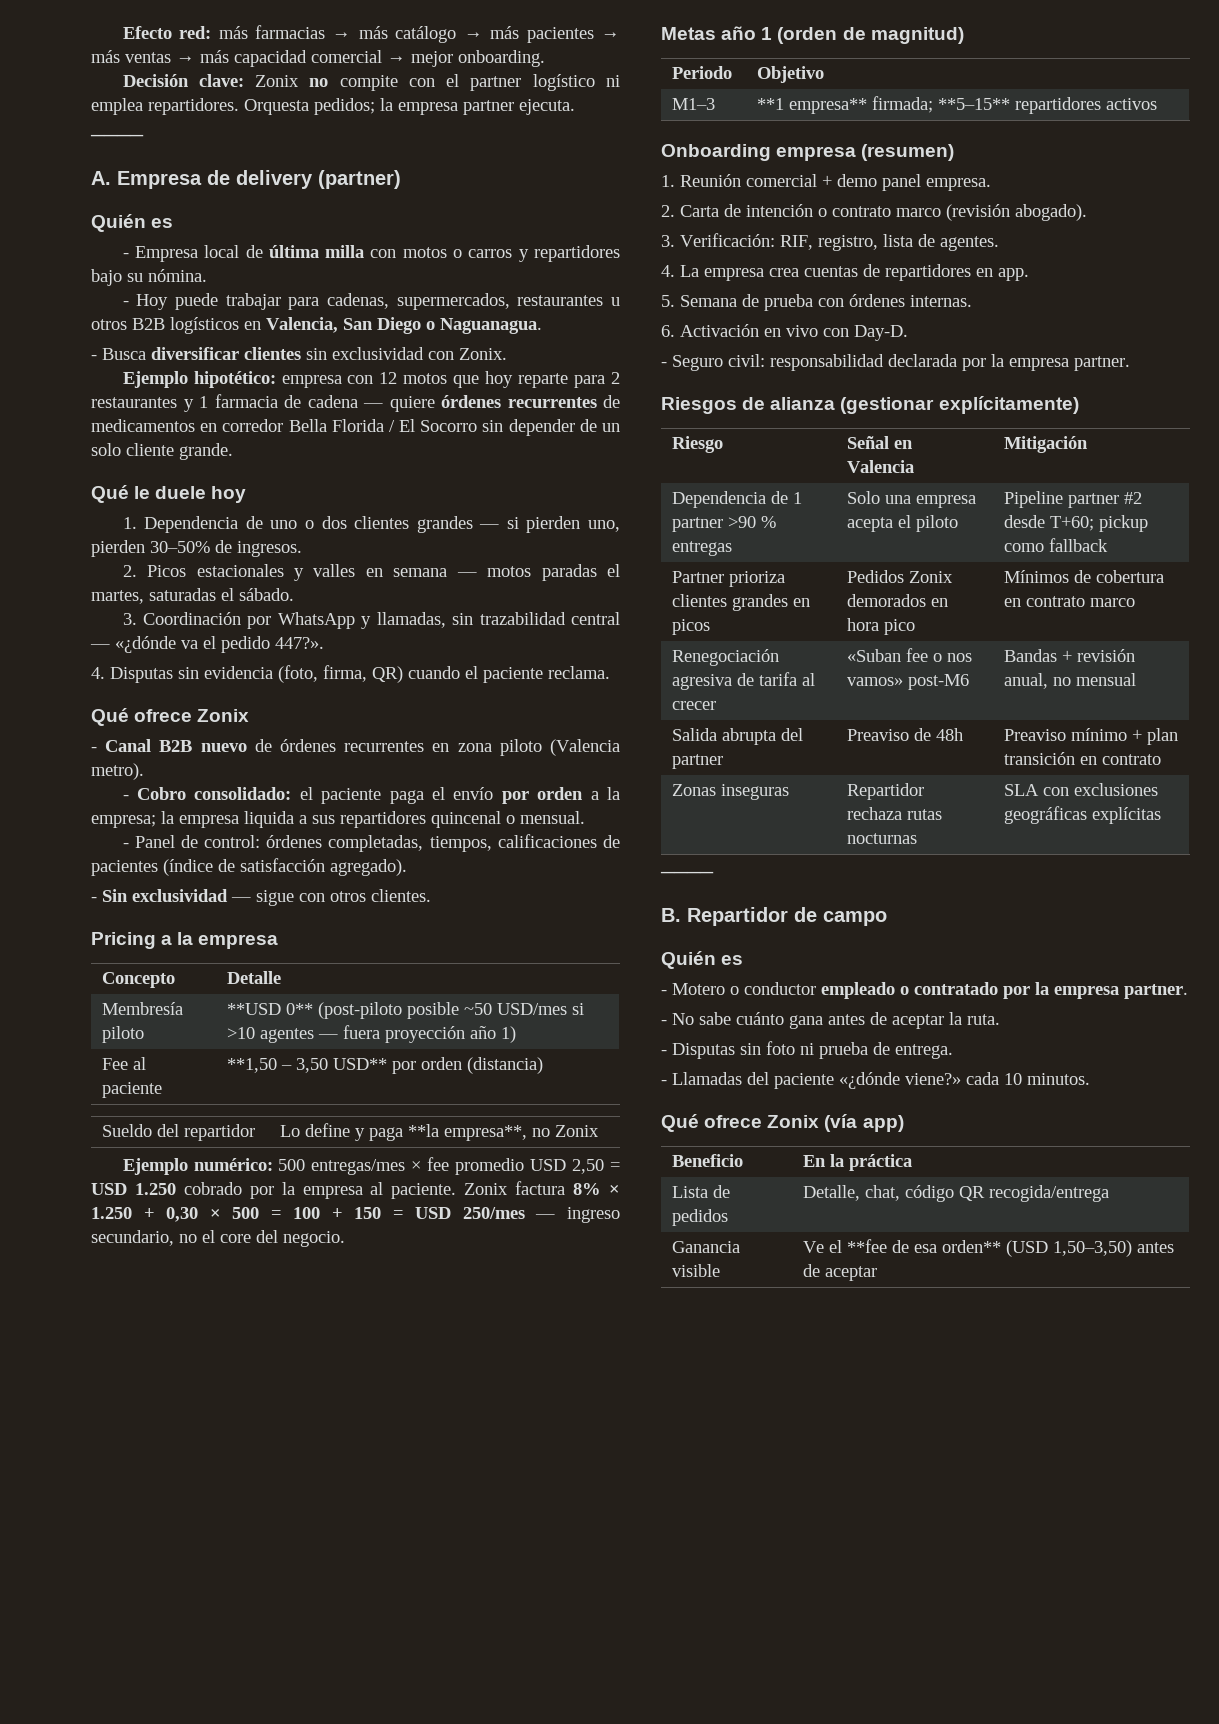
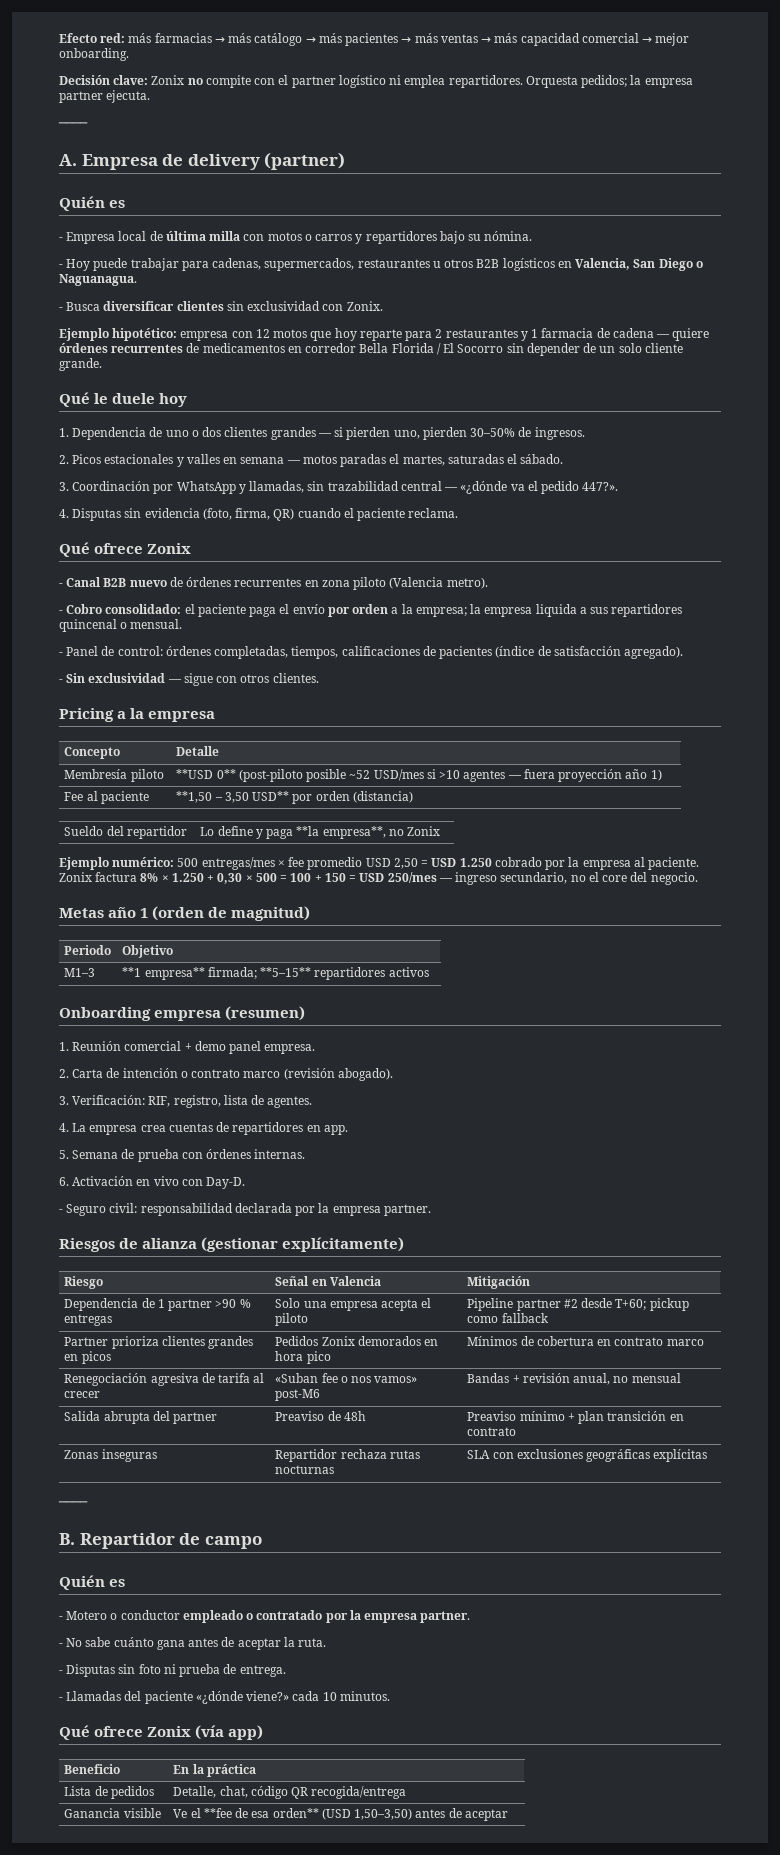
- Membresía piloto | **USD 0** (post-piloto posible ~50 USD/mes si >10 agentes — fuera proyección año 1)
+ Membresía piloto | **USD 0** (post-piloto posible ~52 USD/mes si >10 agentes — fuera proyección año 1)

